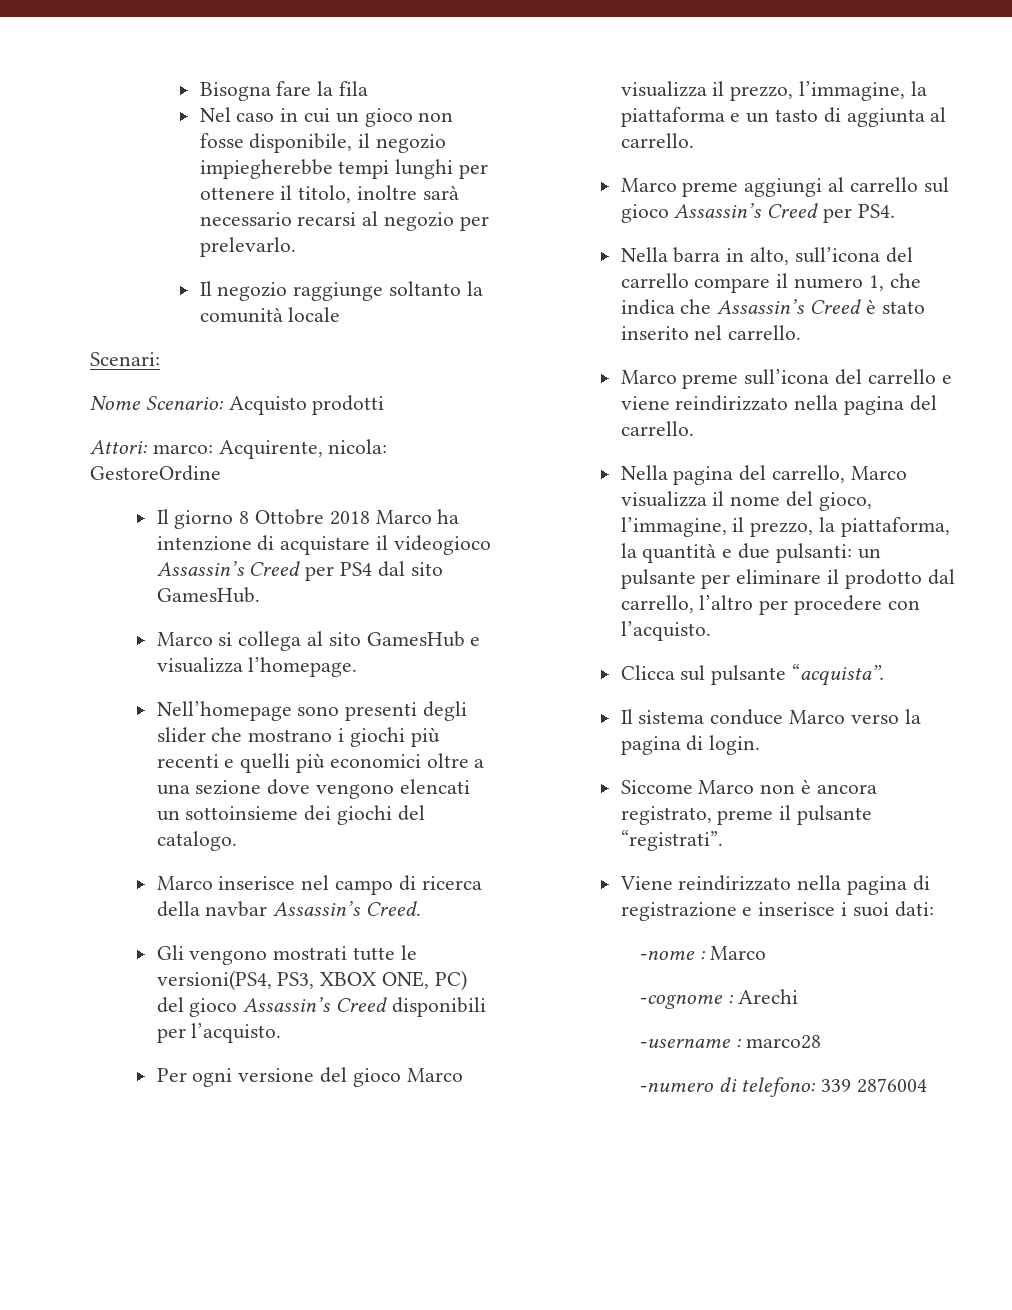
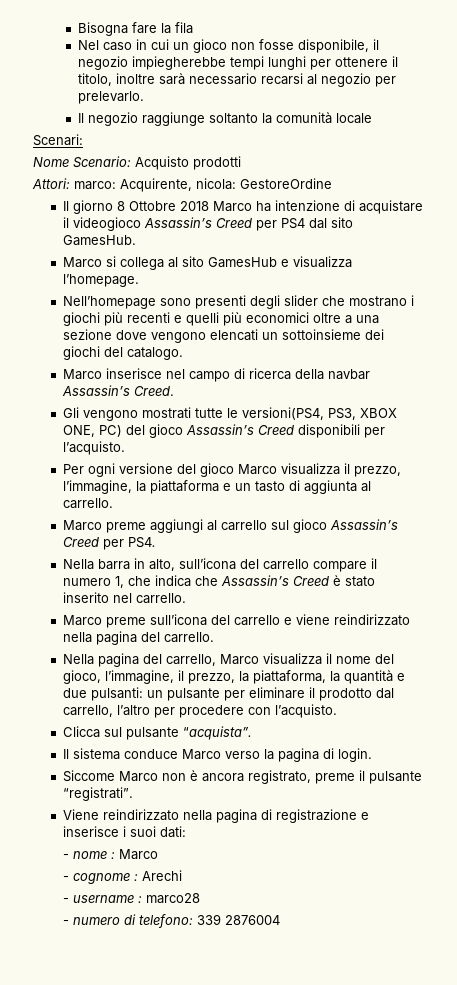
- -nome : Marco
+ - nome : Marco
- -cognome : Arechi
+ - cognome : Arechi
- -username : marco28
+ - username : marco28
- -numero di telefono: 339 2876004
+ - numero di telefono: 339 2876004

